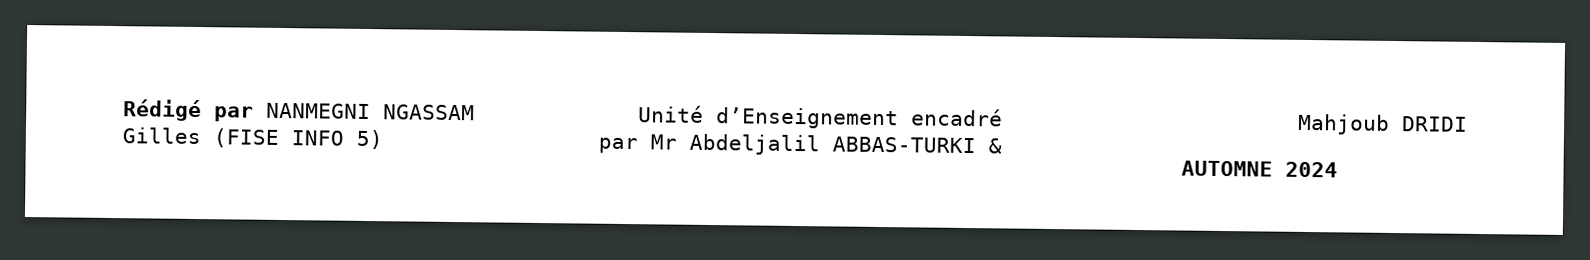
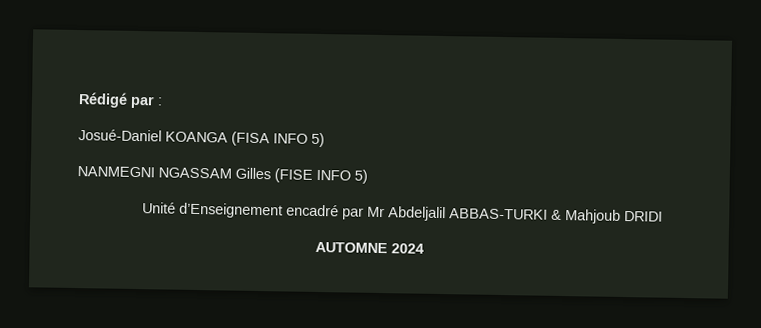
- Rédigé par NANMEGNI NGASSAM Gilles (FISE INFO 5)
+ Rédigé par :
+ Josué-Daniel KOANGA (FISA INFO 5)
+ NANMEGNI NGASSAM Gilles (FISE INFO 5)

